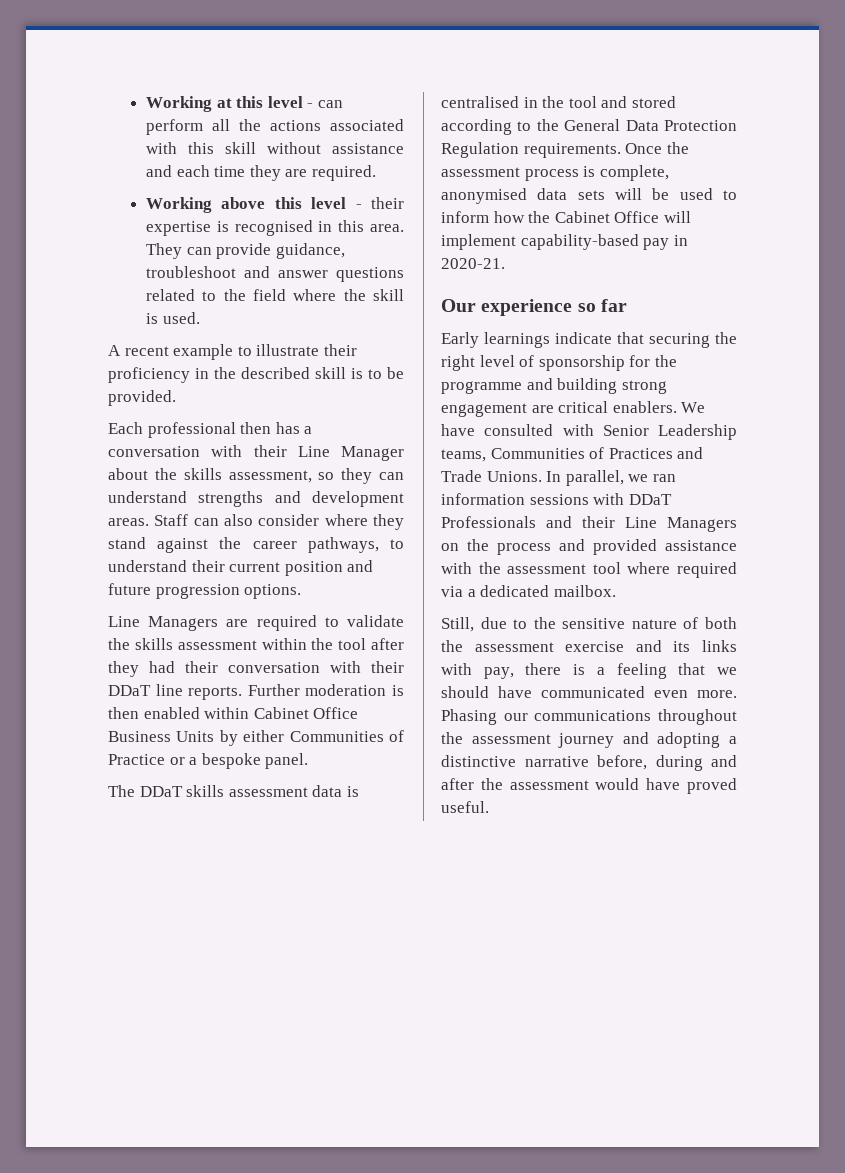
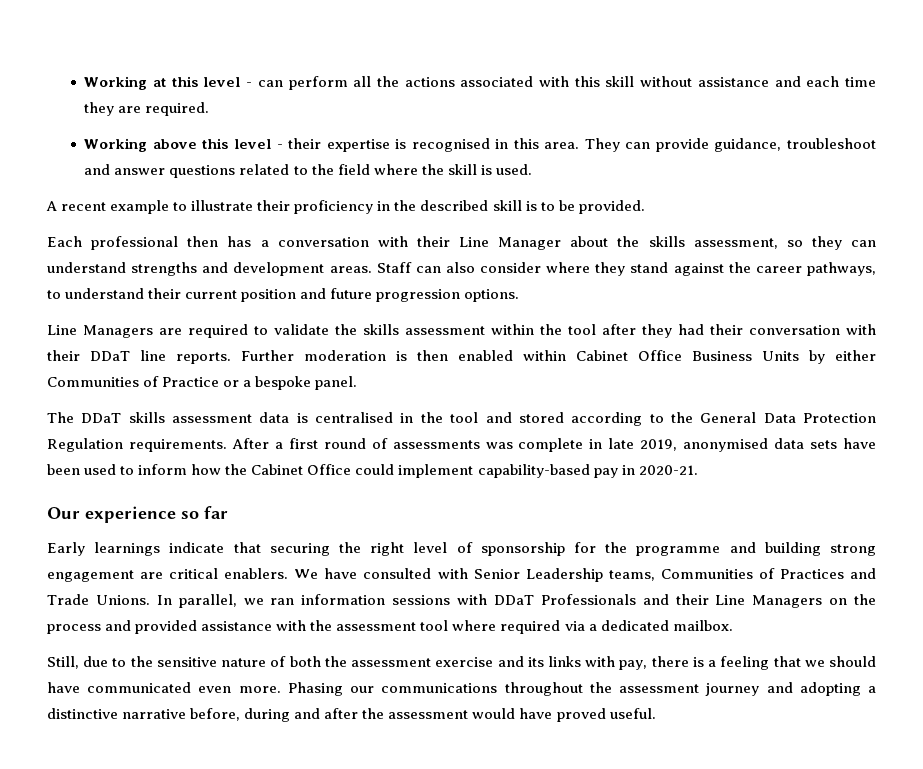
- Once the assessment process is complete, anonymised data sets will be used to inform how the Cabinet Office will implement capability-based pay in 2020-21.
+ After a first round of assessments was complete in late 2019, anonymised data sets have been used to inform how the Cabinet Office could implement capability-based pay in 2020-21.

